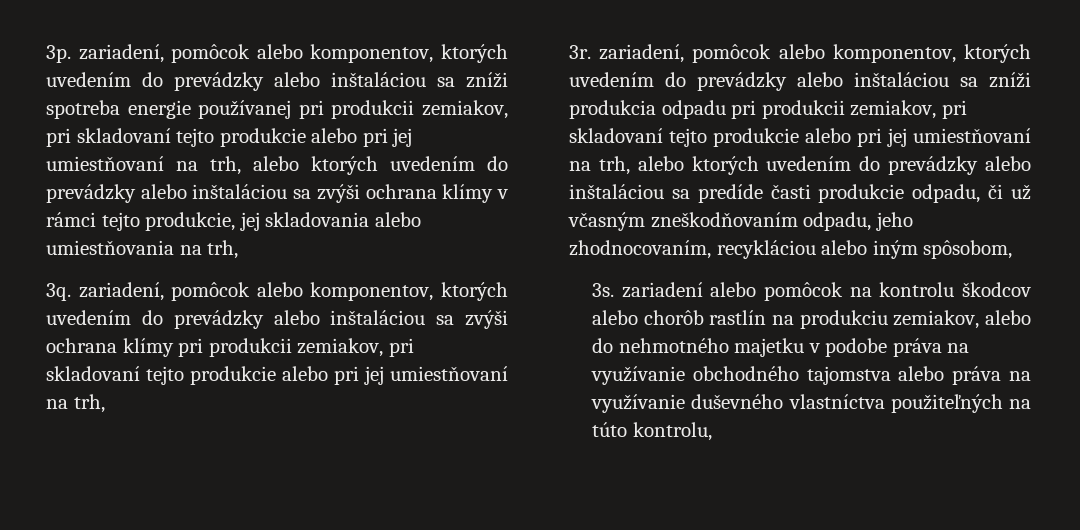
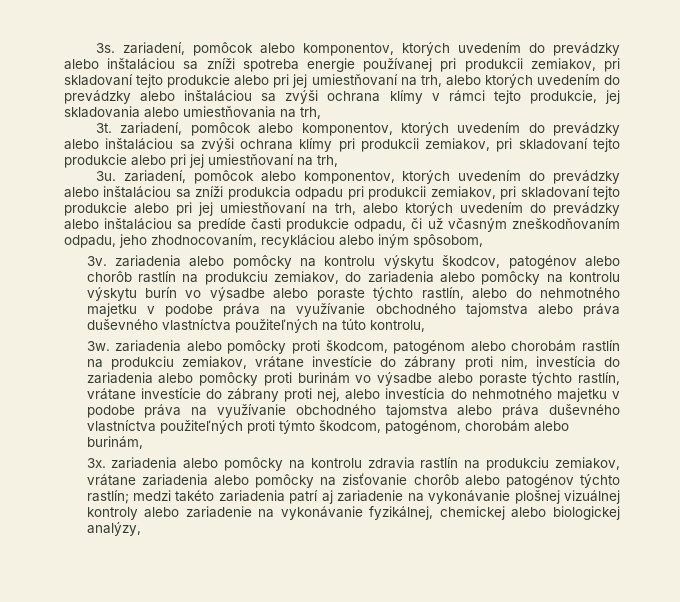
- 3p. zariadení, pomôcok alebo komponentov, ktorých uvedením do prevádzky alebo inštaláciou sa zníži spotreba energie používanej pri produkcii zemiakov, pri skladovaní tejto produkcie alebo pri jej umiestňovaní na trh, alebo ktorých uvedením do prevádzky alebo inštaláciou sa zvýši ochrana klímy v rámci tejto produkcie, jej skladovania alebo umiestňovania na trh,
+ 3s. zariadení, pomôcok alebo komponentov, ktorých uvedením do prevádzky alebo inštaláciou sa zníži spotreba energie používanej pri produkcii zemiakov, pri skladovaní tejto produkcie alebo pri jej umiestňovaní na trh, alebo ktorých uvedením do prevádzky alebo inštaláciou sa zvýši ochrana klímy v rámci tejto produkcie, jej skladovania alebo umiestňovania na trh,
- 3q. zariadení, pomôcok alebo komponentov, ktorých uvedením do prevádzky alebo inštaláciou sa zvýši ochrana klímy pri produkcii zemiakov, pri skladovaní tejto produkcie alebo pri jej umiestňovaní na trh,
+ 3t. zariadení, pomôcok alebo komponentov, ktorých uvedením do prevádzky alebo inštaláciou sa zvýši ochrana klímy pri produkcii zemiakov, pri skladovaní tejto produkcie alebo pri jej umiestňovaní na trh,
- 3r. zariadení, pomôcok alebo komponentov, ktorých uvedením do prevádzky alebo inštaláciou sa zníži produkcia odpadu pri produkcii zemiakov, pri skladovaní tejto produkcie alebo pri jej umiestňovaní na trh, alebo ktorých uvedením do prevádzky alebo inštaláciou sa predíde časti produkcie odpadu, či už včasným zneškodňovaním odpadu, jeho zhodnocovaním, recykláciou alebo iným spôsobom,
+ 3u. zariadení, pomôcok alebo komponentov, ktorých uvedením do prevádzky alebo inštaláciou sa zníži produkcia odpadu pri produkcii zemiakov, pri skladovaní tejto produkcie alebo pri jej umiestňovaní na trh, alebo ktorých uvedením do prevádzky alebo inštaláciou sa predíde časti produkcie odpadu, či už včasným zneškodňovaním odpadu, jeho zhodnocovaním, recykláciou alebo iným spôsobom,
- 3s. zariadení alebo pomôcok na kontrolu škodcov alebo chorôb rastlín na produkciu zemiakov, alebo do nehmotného majetku v podobe práva na využívanie obchodného tajomstva alebo práva na využívanie duševného vlastníctva použiteľných na túto kontrolu,
+ 3v. zariadenia alebo pomôcky na kontrolu výskytu škodcov, patogénov alebo chorôb rastlín na produkciu zemiakov, do zariadenia alebo pomôcky na kontrolu výskytu burín vo výsadbe alebo poraste týchto rastlín, alebo do nehmotného majetku v podobe práva na využívanie obchodného tajomstva alebo práva duševného vlastníctva použiteľných na túto kontrolu,
+ 3w. zariadenia alebo pomôcky proti škodcom, patogénom alebo chorobám rastlín na produkciu zemiakov, vrátane investície do zábrany proti nim, investícia do zariadenia alebo pomôcky proti burinám vo výsadbe alebo poraste týchto rastlín, vrátane investície do zábrany proti nej, alebo investícia do nehmotného majetku v podobe práva na využívanie obchodného tajomstva alebo práva duševného vlastníctva použiteľných proti týmto škodcom, patogénom, chorobám alebo burinám,
+ 3x. zariadenia alebo pomôcky na kontrolu zdravia rastlín na produkciu zemiakov, vrátane zariadenia alebo pomôcky na zisťovanie chorôb alebo patogénov týchto rastlín; medzi takéto zariadenia patrí aj zariadenie na vykonávanie plošnej vizuálnej kontroly alebo zariadenie na vykonávanie fyzikálnej, chemickej alebo biologickej analýzy,

